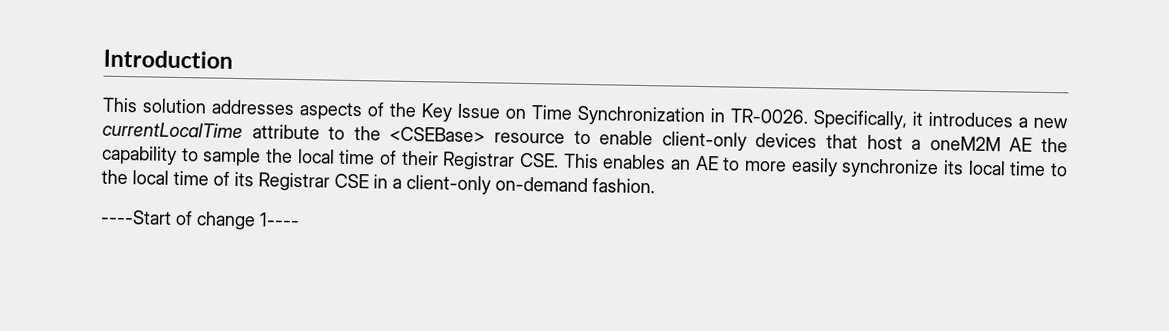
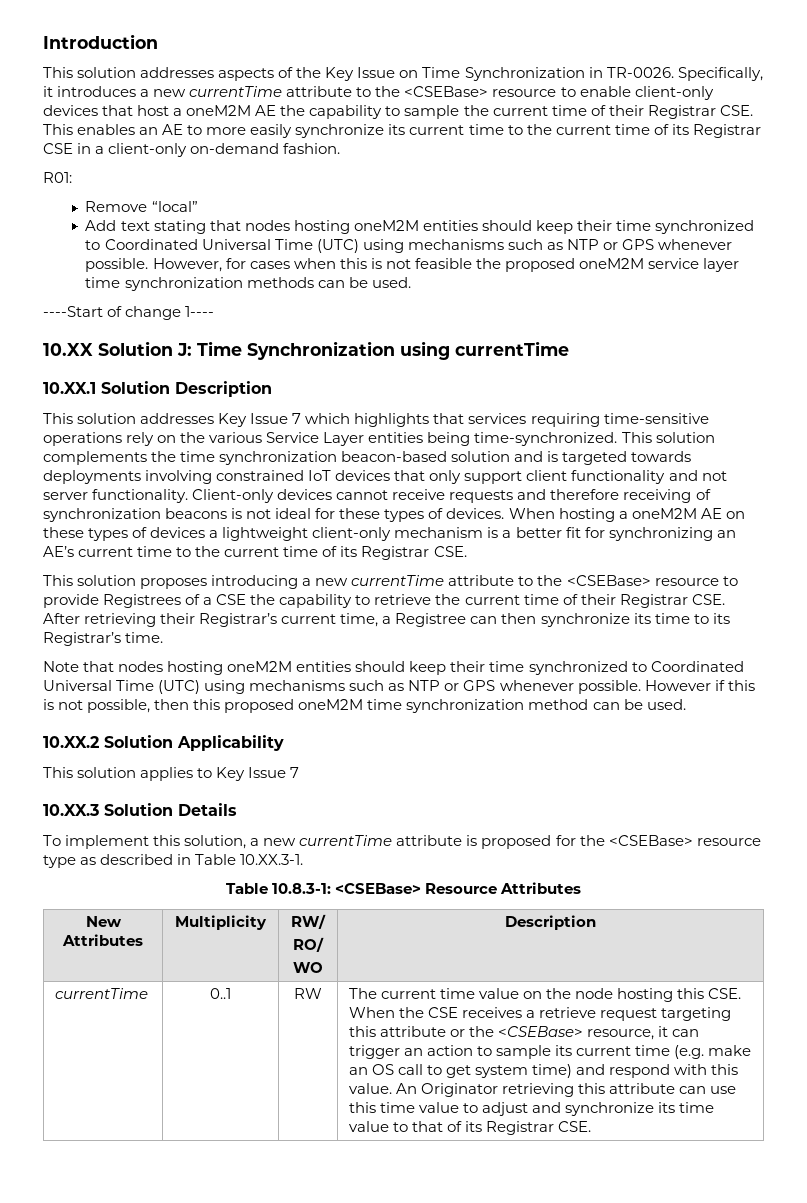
- Specifically, it introduces a new currentLocalTime attribute to the <CSEBase> resource to enable client-only devices that host a oneM2M AE the capability to sample the local time of their Registrar CSE. This enables an AE to more easily synchronize its local time to the local time of its Registrar CSE in a client-only on-demand fashion.
+ Specifically, it introduces a new currentTime attribute to the <CSEBase> resource to enable client-only devices that host a oneM2M AE the capability to sample the current time of their Registrar CSE. This enables an AE to more easily synchronize its current time to the current time of its Registrar CSE in a client-only on-demand fashion.
+ R01:
+ Remove “local”
+ Add text stating that nodes hosting oneM2M entities should keep their time synchronized to Coordinated Universal Time (UTC) using mechanisms such as NTP or GPS whenever possible. However, for cases when this is not feasible the proposed oneM2M service layer time synchronization methods can be used.
  ----Start of change 1----
+ 10.XX Solution J: Time Synchronization using currentTime
+ 10.XX.1 Solution Description
+ This solution addresses Key Issue 7 which highlights that services requiring time-sensitive operations rely on the various Service Layer entities being time-synchronized. This solution complements the time synchronization beacon-based solution and is targeted towards deployments involving constrained IoT devices that only support client functionality and not server functionality. Client-only devices cannot receive requests and therefore receiving of synchronization beacons is not ideal for these types of devices. When hosting a oneM2M AE on these types of devices a lightweight client-only mechanism is a better fit for synchronizing an AE’s current time to the current time of its Registrar CSE.
+ This solution proposes introducing a new currentTime attribute to the <CSEBase> resource to provide Registrees of a CSE the capability to retrieve the current time of their Registrar CSE. After retrieving their Registrar’s current time, a Registree can then synchronize its time to its Registrar’s time.
+ Note that nodes hosting oneM2M entities should keep their time synchronized to Coordinated Universal Time (UTC) using mechanisms such as NTP or GPS whenever possible. However if this is not possible, then this proposed oneM2M time synchronization method can be used.
+ 10.XX.2 Solution Applicability
+ This solution applies to Key Issue 7
+ 10.XX.3 Solution Details
+ To implement this solution, a new currentTime attribute is proposed for the <CSEBase> resource type as described in Table 10.XX.3-1.
+ Table 10.8.3-1: <CSEBase> Resource Attributes
+ New Attributes | Multiplicity | RW/
+ RO/
+ WO | Description
+ currentTime | 0..1 | RW | The current time value on the node hosting this CSE. When the CSE receives a retrieve request targeting this attribute or the <CSEBase> resource, it can trigger an action to sample its current time (e.g. make an OS call to get system time) and respond with this value. An Originator retrieving this attribute can use this time value to adjust and synchronize its time value to that of its Registrar CSE.

